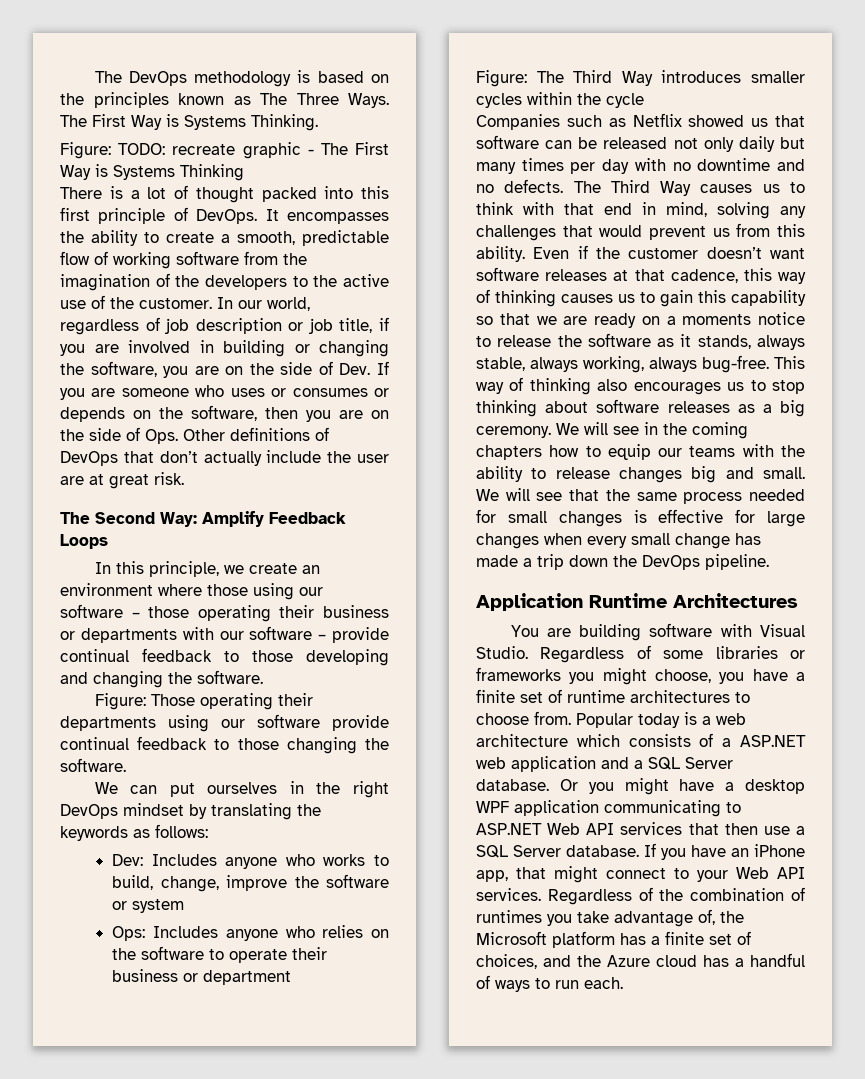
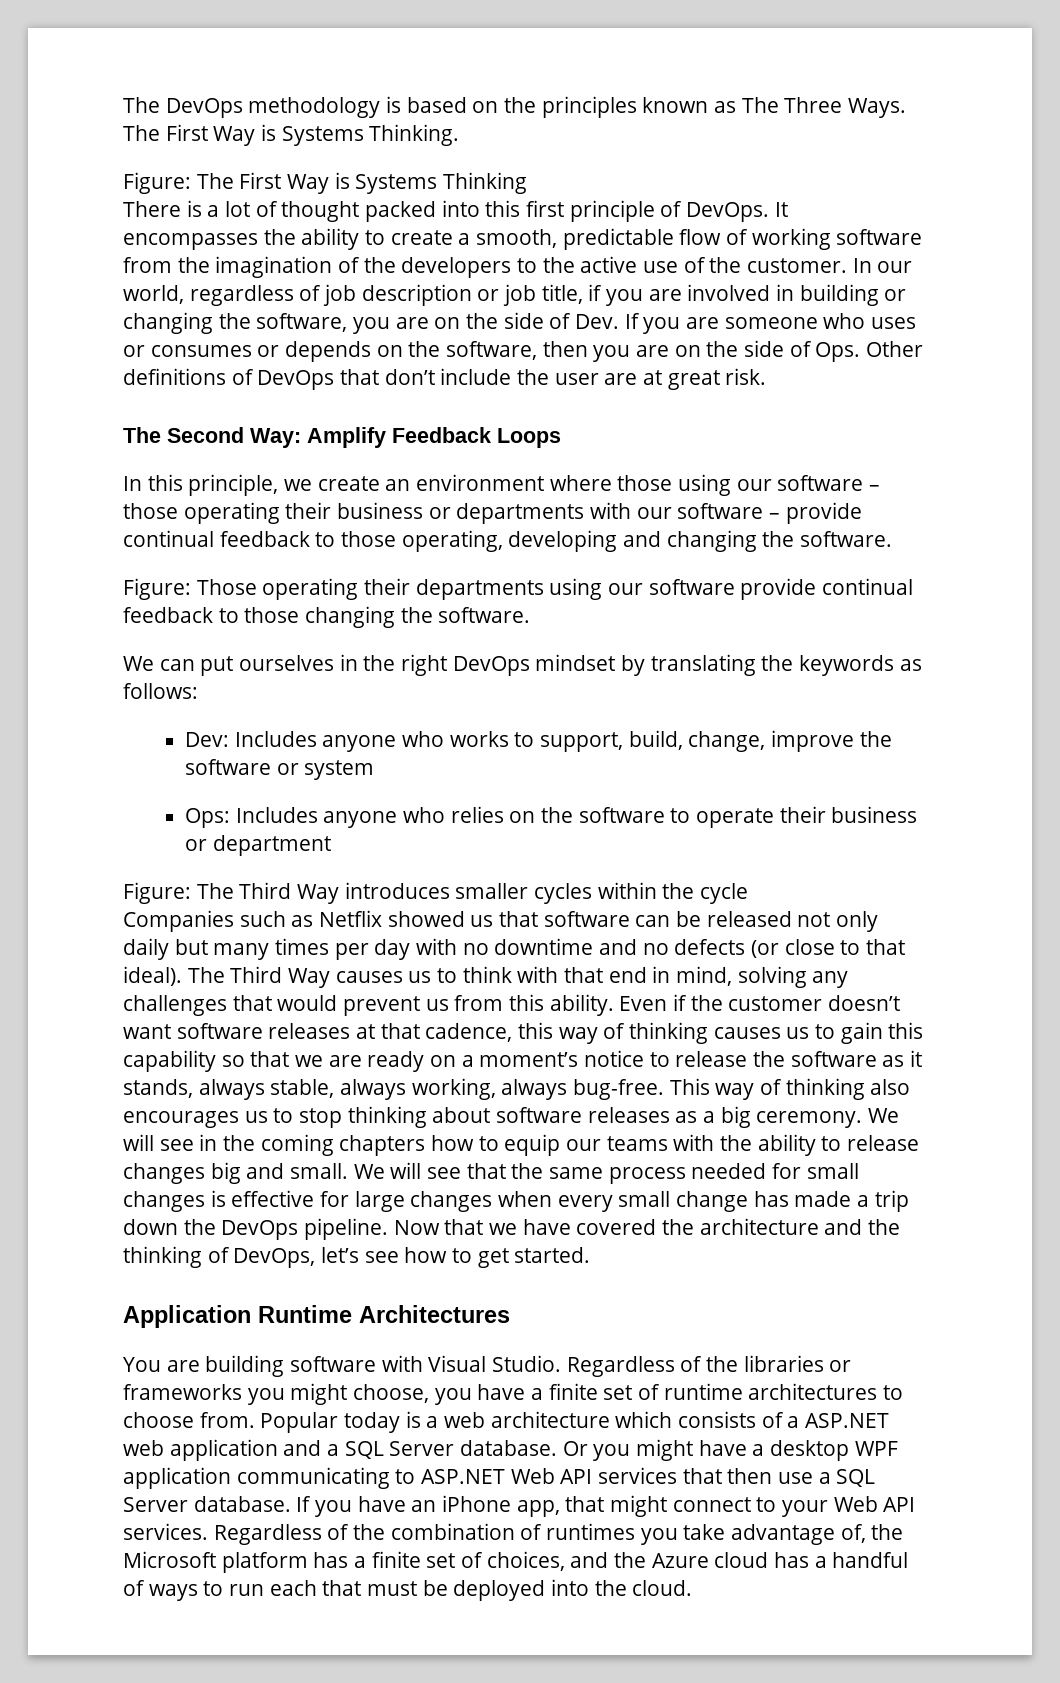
- Figure: TODO: recreate graphic - The First Way is Systems Thinking
+ Figure: The First Way is Systems Thinking
- In our world, regardless of job description or job title, if you are involved in building or changing the software, you are on the side of Dev. If you are someone who uses or consumes or depends on the software, then you are on the side of Ops. Other definitions of DevOps that don’t actually include the user are at great risk.
+ In our world, regardless of job description or job title, if you are involved in building or changing the software, you are on the side of Dev. If you are someone who uses or consumes or depends on the software, then you are on the side of Ops. Other definitions of DevOps that don’t include the user are at great risk.
- In this principle, we create an environment where those using our software – those operating their business or departments with our software – provide continual feedback to those developing and changing the software.
+ In this principle, we create an environment where those using our software – those operating their business or departments with our software – provide continual feedback to those operating, developing and changing the software.
- Dev: Includes anyone who works to build, change, improve the software or system
+ Dev: Includes anyone who works to support, build, change, improve the software or system
- Companies such as Netflix showed us that software can be released not only daily but many times per day with no downtime and no defects.
+ Companies such as Netflix showed us that software can be released not only daily but many times per day with no downtime and no defects (or close to that ideal).
- Even if the customer doesn’t want software releases at that cadence, this way of thinking causes us to gain this capability so that we are ready on a moments notice to release the software as it stands, always stable, always working, always bug-free.
+ Even if the customer doesn’t want software releases at that cadence, this way of thinking causes us to gain this capability so that we are ready on a moment’s notice to release the software as it stands, always stable, always working, always bug-free.
+ Now that we have covered the architecture and the thinking of DevOps, let’s see how to get started.
- Regardless of some libraries or frameworks you might choose, you have a finite set of runtime architectures to choose from.
+ Regardless of the libraries or frameworks you might choose, you have a finite set of runtime architectures to choose from.
- Regardless of the combination of runtimes you take advantage of, the Microsoft platform has a finite set of choices, and the Azure cloud has a handful of ways to run each.
+ Regardless of the combination of runtimes you take advantage of, the Microsoft platform has a finite set of choices, and the Azure cloud has a handful of ways to run each that must be deployed into the cloud.

